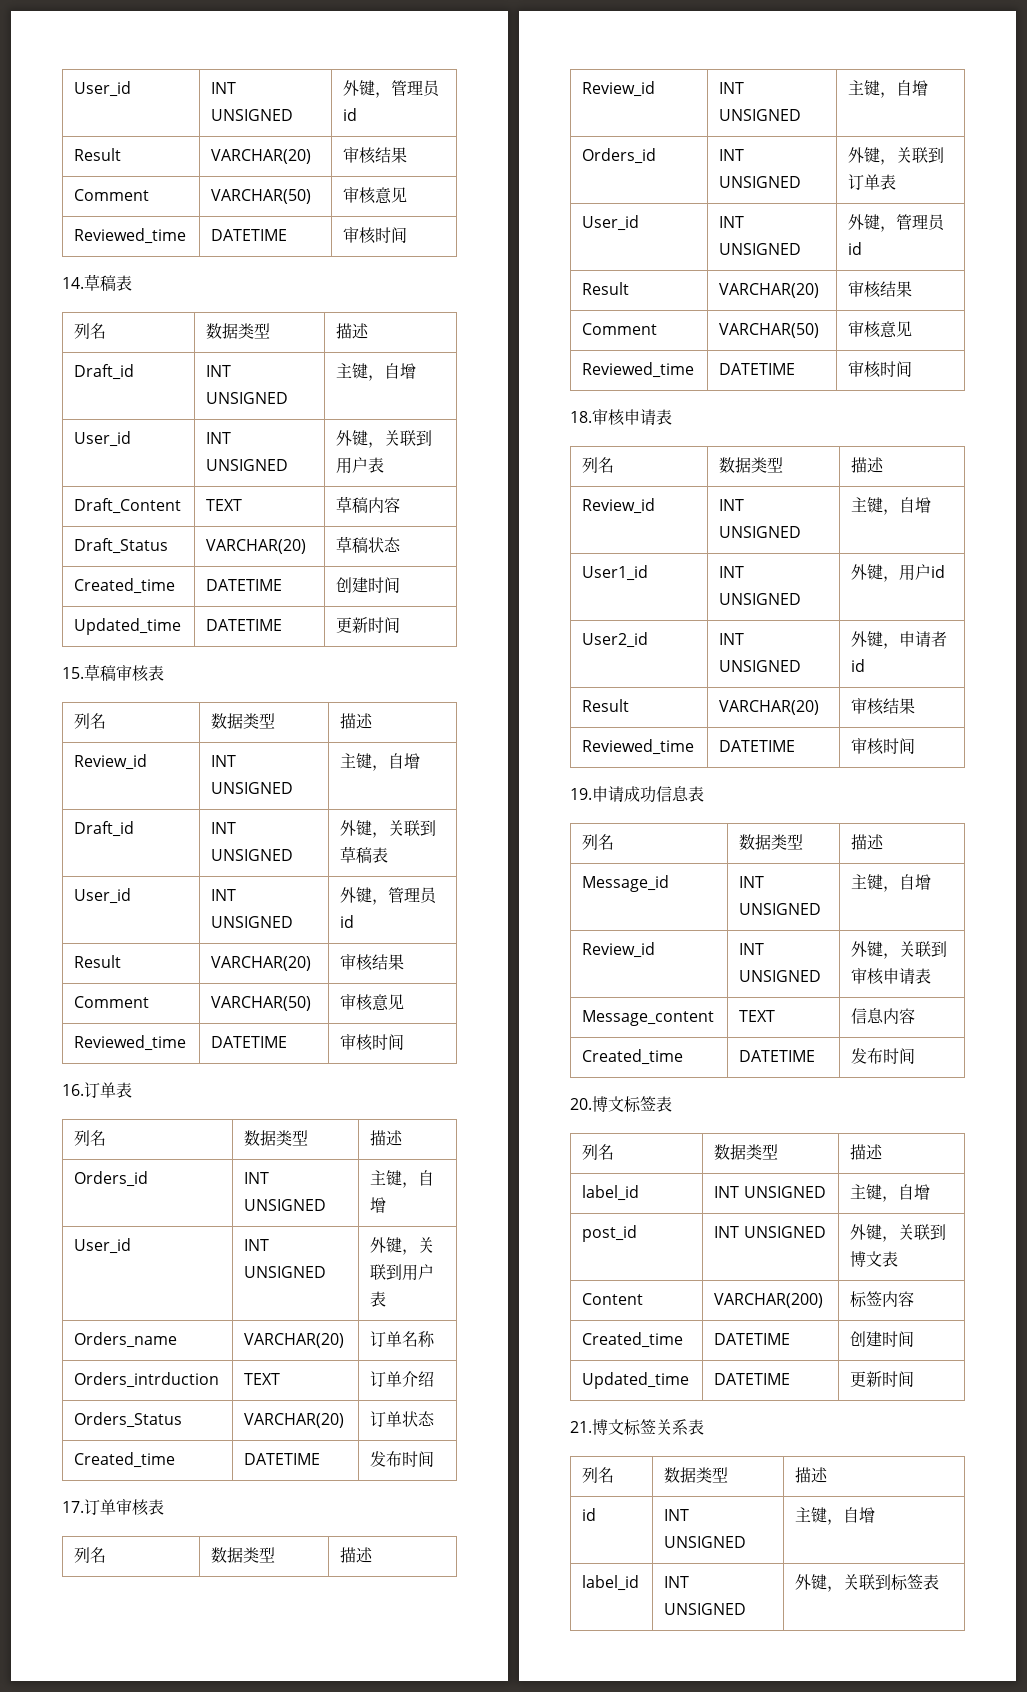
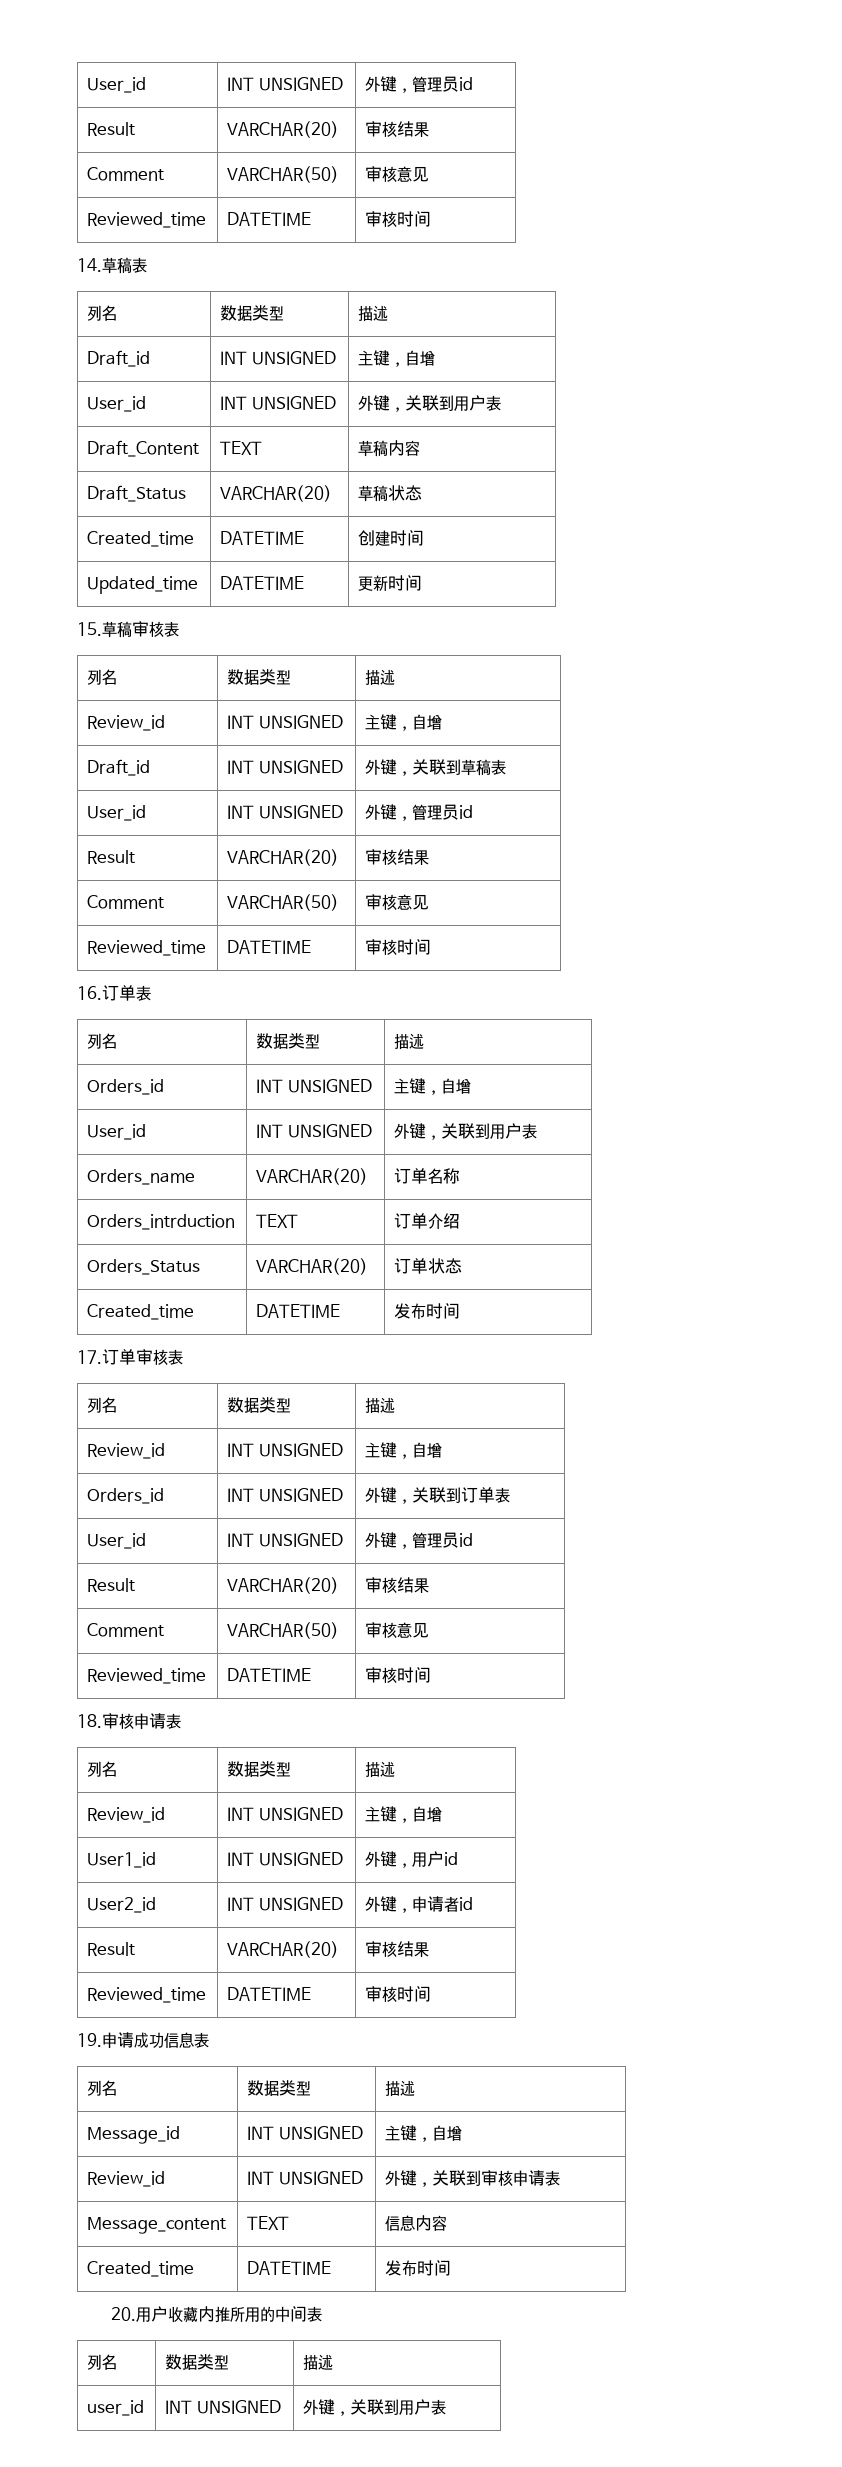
- 20.博文标签表
+ 20.用户收藏内推所用的中间表
  列名 | 数据类型 | 描述
- label_id | INT UNSIGNED | 主键，自增
- post_id | INT UNSIGNED | 外键，关联到博文表
- Content | VARCHAR(200) | 标签内容
- Created_time | DATETIME | 创建时间
- Updated_time | DATETIME | 更新时间
- 21.博文标签关系表
- 列名 | 数据类型 | 描述
- id | INT UNSIGNED | 主键，自增
- label_id | INT UNSIGNED | 外键，关联到标签表
+ user_id | INT UNSIGNED | 外键，关联到用户表

